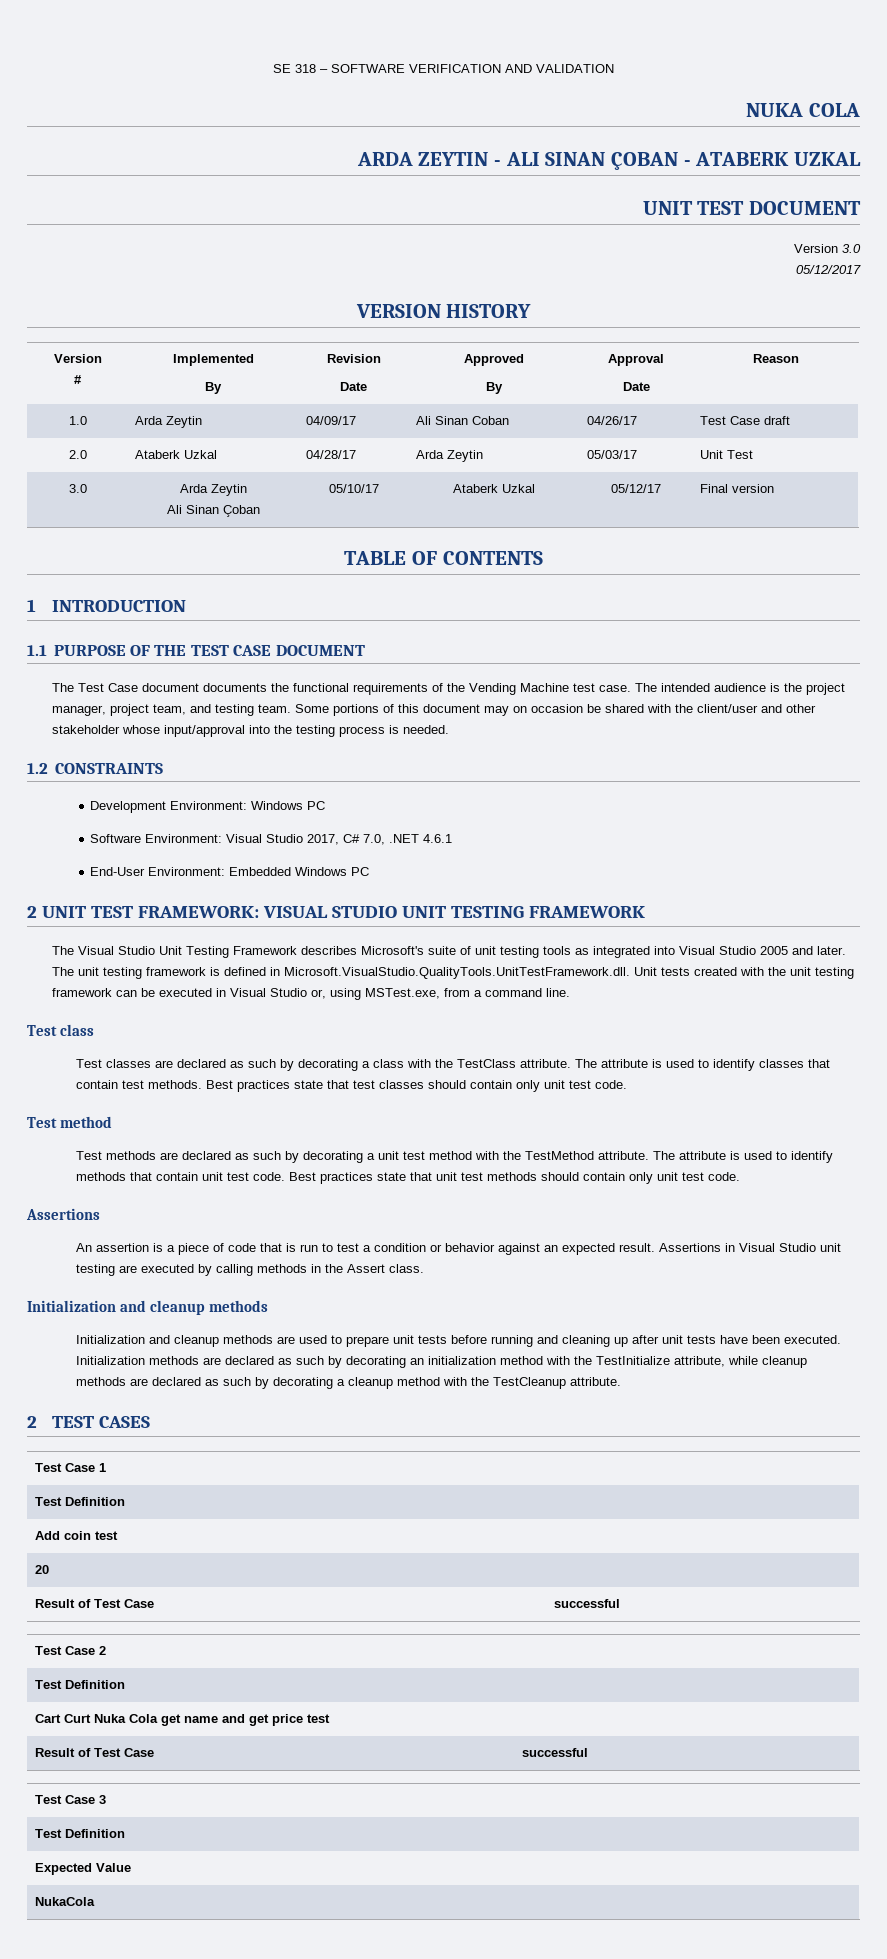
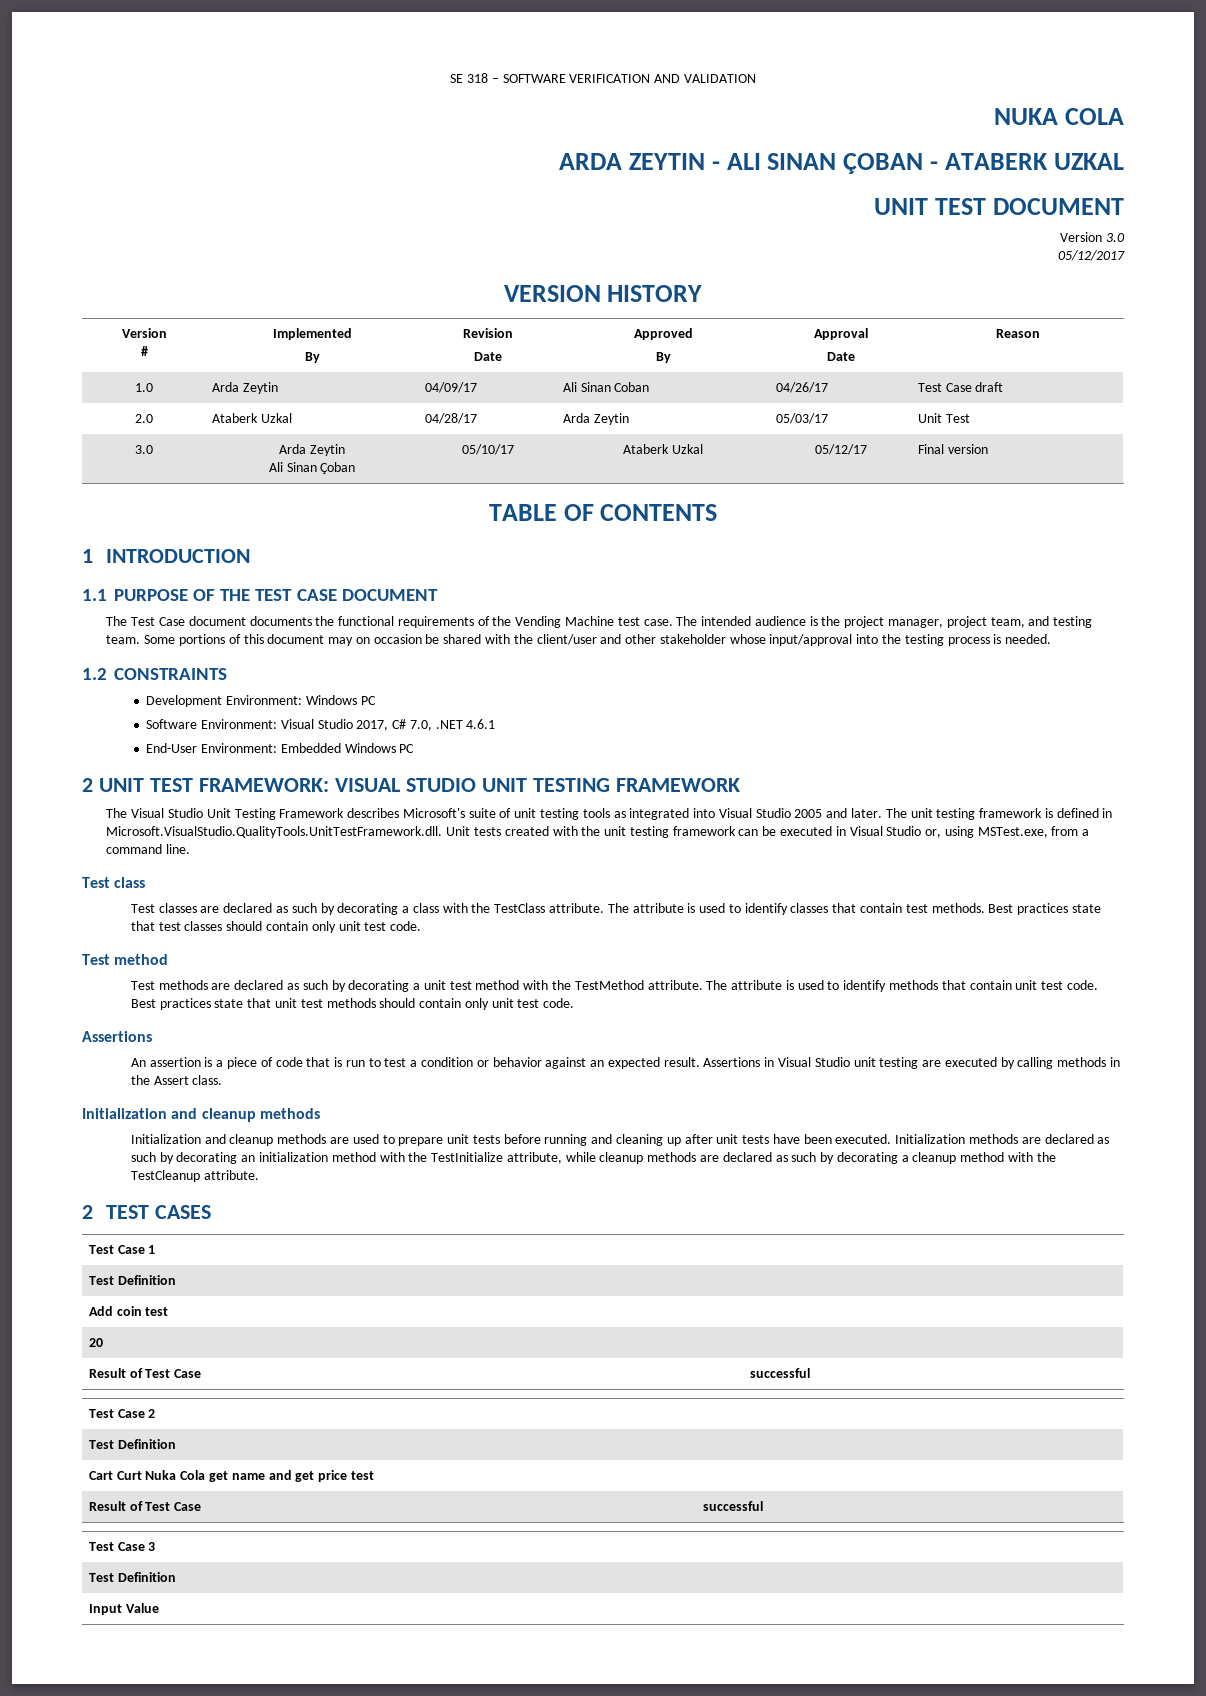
- Expected Value
+ Input Value
- NukaCola

